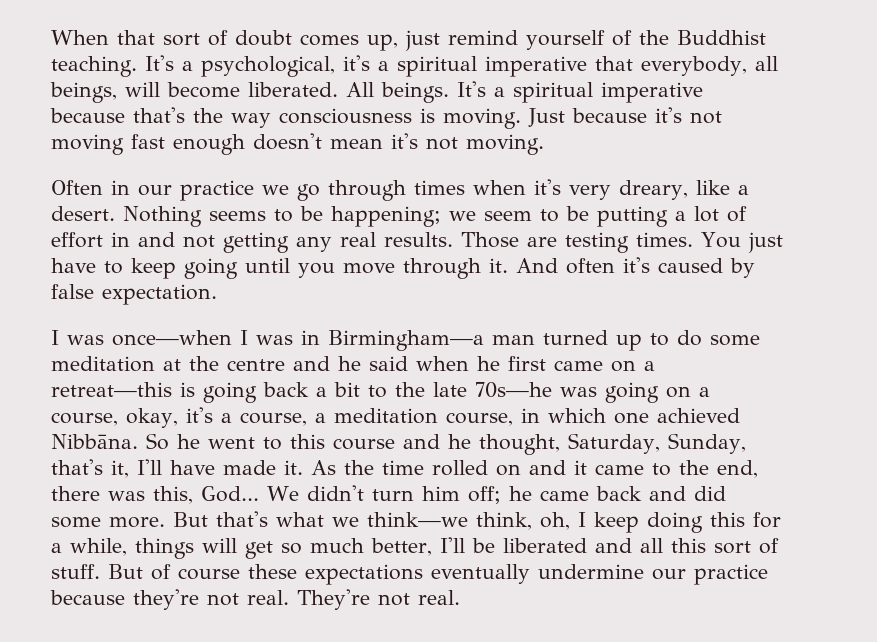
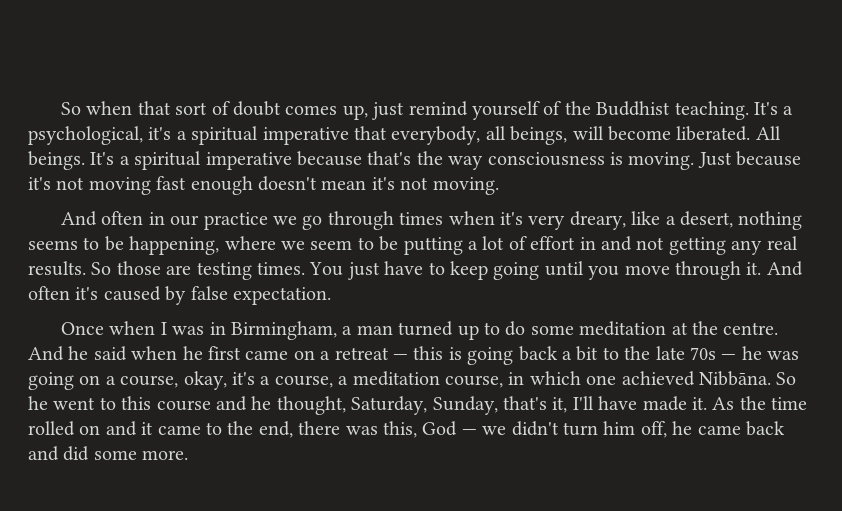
- When that sort of doubt comes up, just remind yourself of the Buddhist teaching.
+ So when that sort of doubt comes up, just remind yourself of the Buddhist teaching.
- Often in our practice we go through times when it's very dreary, like a desert. Nothing seems to be happening; we seem to be putting a lot of effort in and not getting any real results.
+ And often in our practice we go through times when it's very dreary, like a desert, nothing seems to be happening, where we seem to be putting a lot of effort in and not getting any real results.
- Those are testing times.
+ So those are testing times.
- I was once—when I was in Birmingham—a man turned up to do some meditation at the centre and he said when he first came on a retreat—this is going back a bit to the late 70s—he was going on a course, okay, it's a course, a meditation course, in which one achieved Nibbāna.
+ Once when I was in Birmingham, a man turned up to do some meditation at the centre. And he said when he first came on a retreat — this is going back a bit to the late 70s — he was going on a course, okay, it's a course, a meditation course, in which one achieved Nibbāna.
- As the time rolled on and it came to the end, there was this, God... We didn't turn him off; he came back and did some more. But that's what we think—we think, oh, I keep doing this for a while, things will get so much better, I'll be liberated and all this sort of stuff. But of course these expectations eventually undermine our practice because they're not real. They're not real.
+ As the time rolled on and it came to the end, there was this, God — we didn't turn him off, he came back and did some more.

